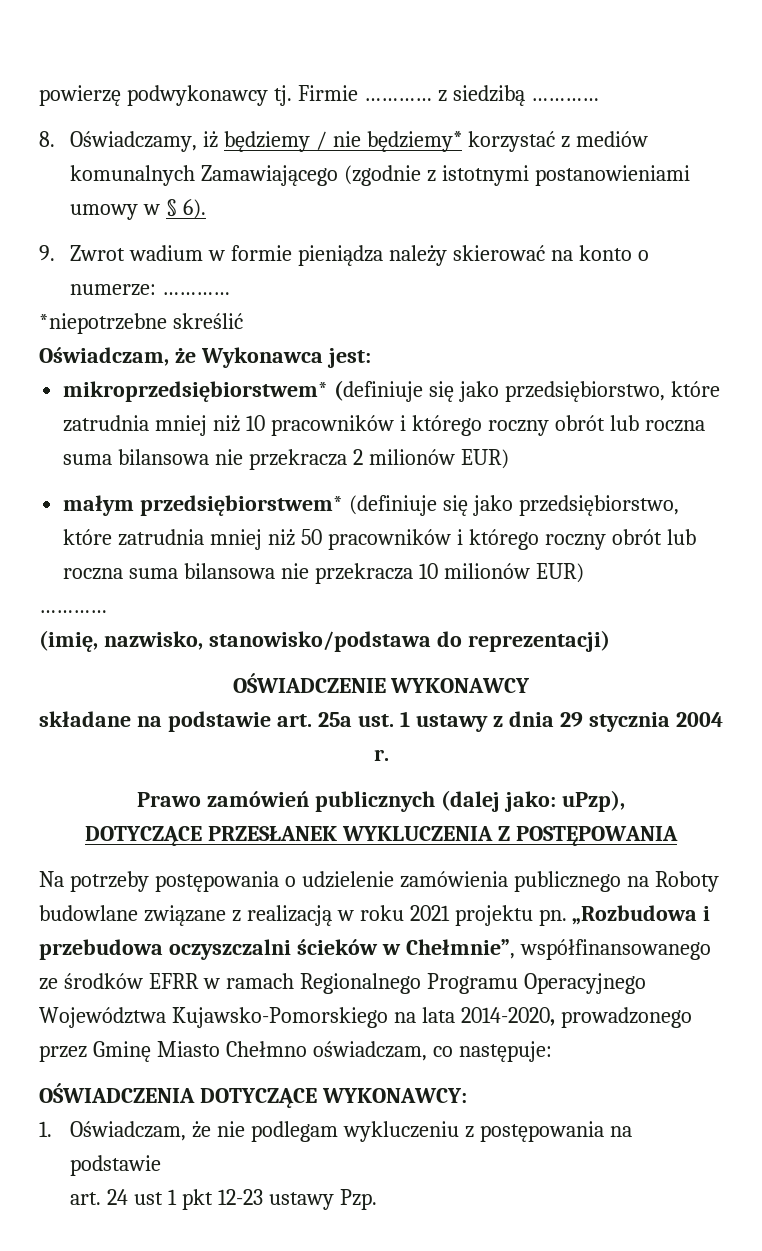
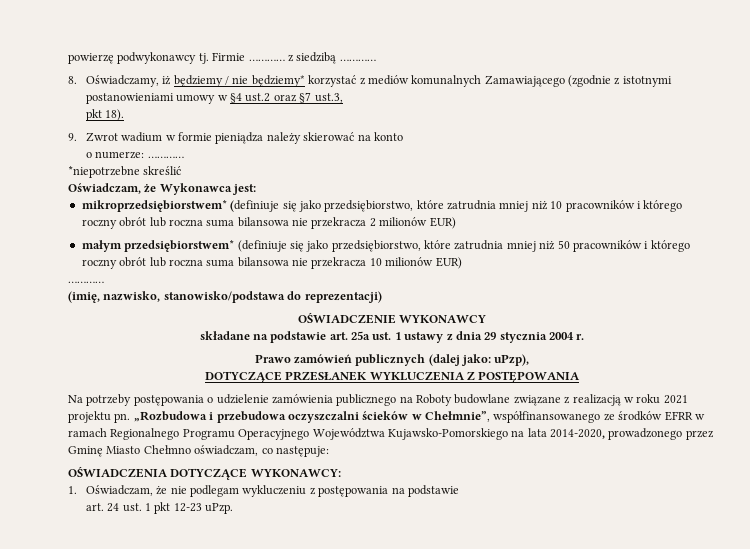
- 8. Oświadczamy, iż będziemy / nie będziemy* korzystać z mediów komunalnych Zamawiającego (zgodnie z istotnymi postanowieniami umowy w § 6).
+ 8. Oświadczamy, iż będziemy / nie będziemy* korzystać z mediów komunalnych Zamawiającego (zgodnie z istotnymi postanowieniami umowy w §4 ust.2 oraz §7 ust.3,
+ pkt 18).
- 9. Zwrot wadium w formie pieniądza należy skierować na konto o numerze: …………
+ 9. Zwrot wadium w formie pieniądza należy skierować na konto
+ o numerze: …………
- art. 24 ust 1 pkt 12-23 ustawy Pzp.
+ art. 24 ust. 1 pkt 12-23 uPzp.

